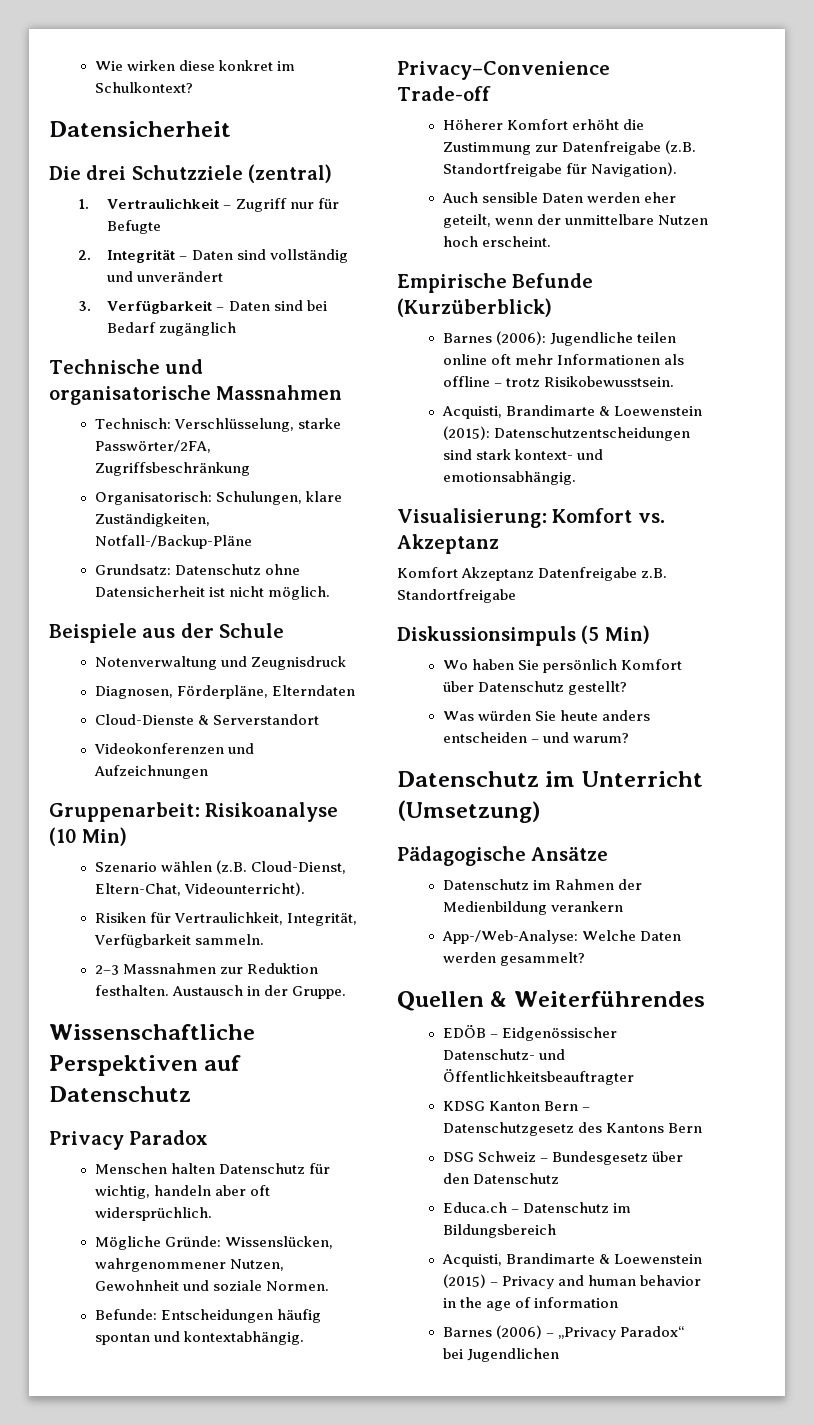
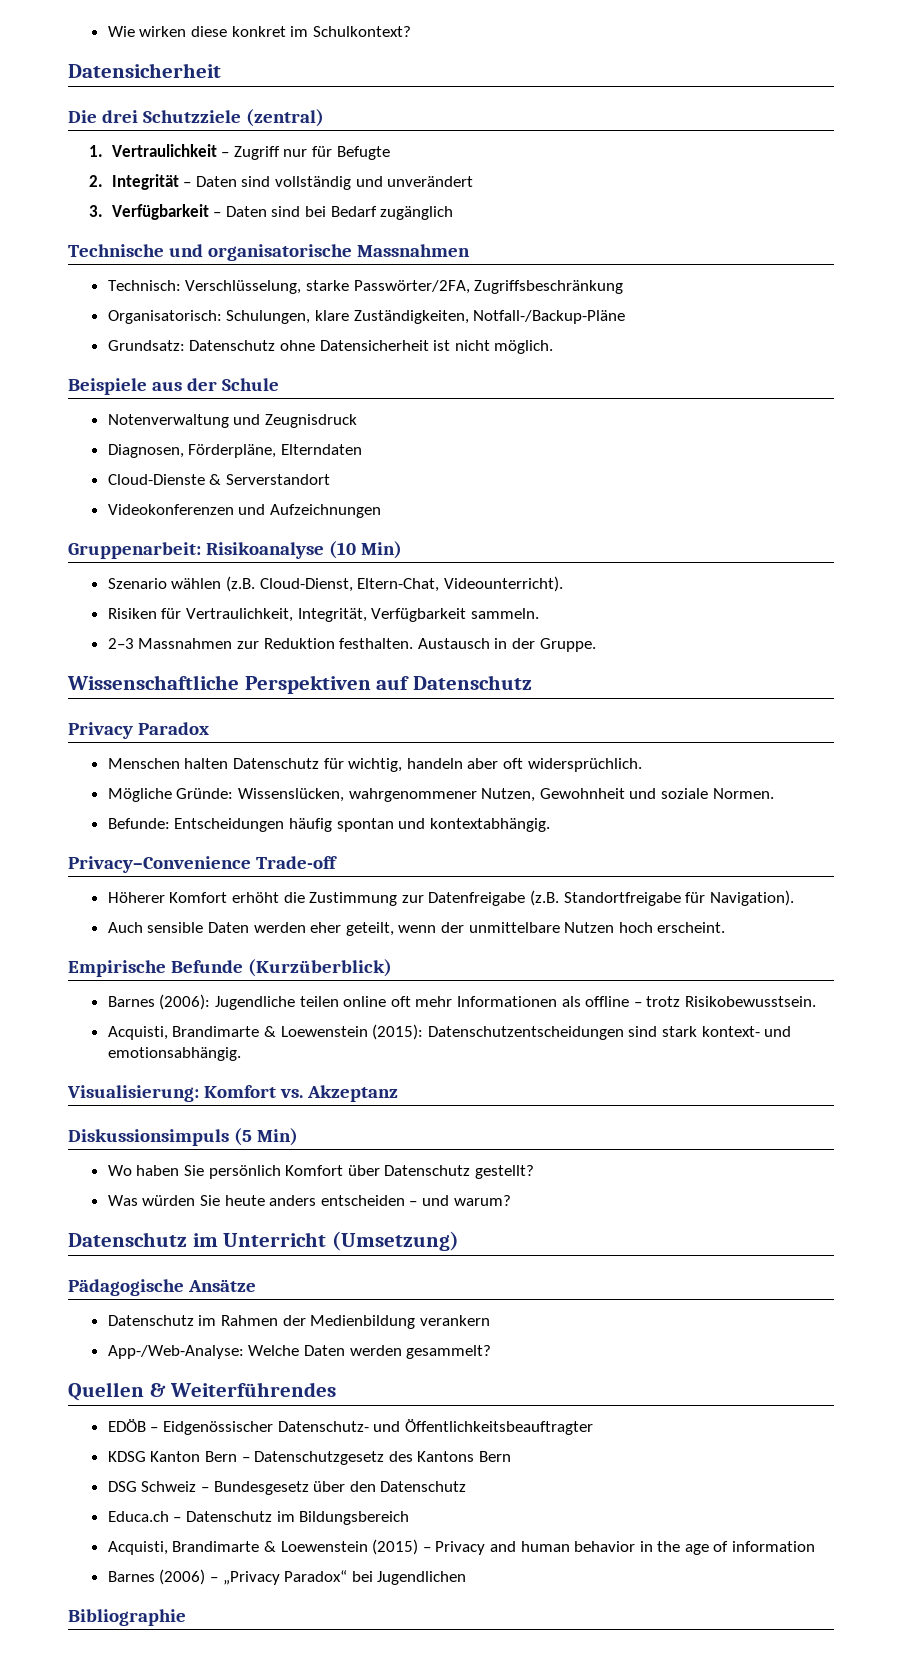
- Komfort Akzeptanz Datenfreigabe z.B. Standortfreigabe
+ Bibliographie

